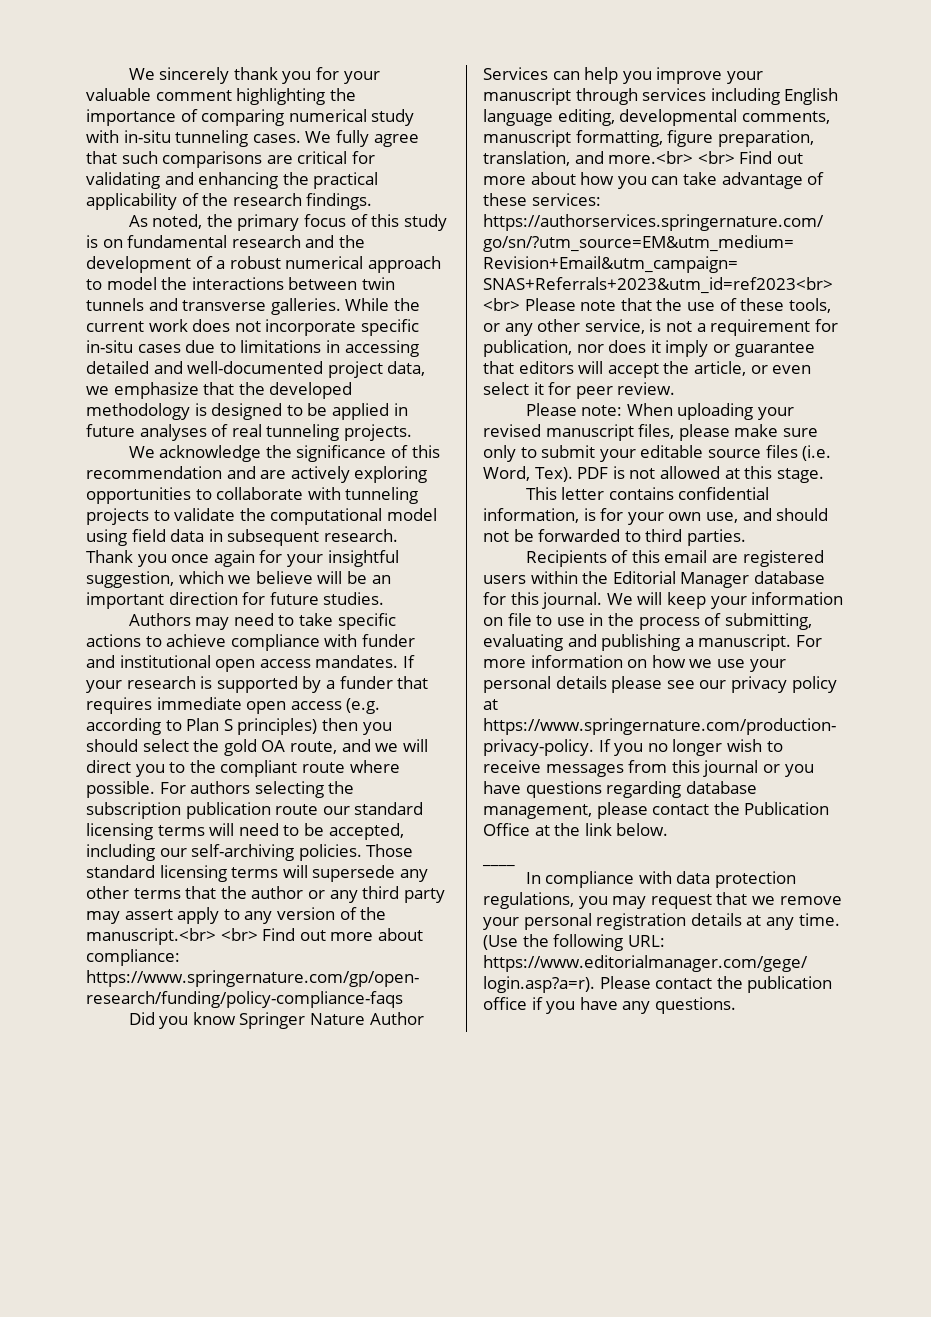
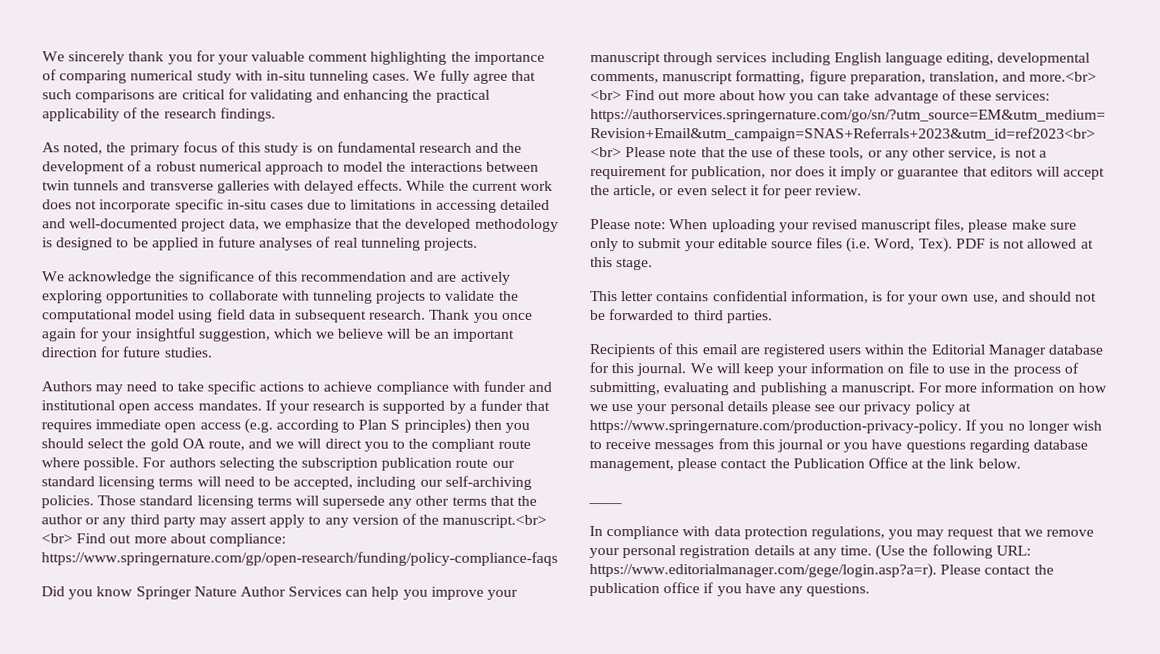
- As noted, the primary focus of this study is on fundamental research and the development of a robust numerical approach to model the interactions between twin tunnels and transverse galleries.
+ As noted, the primary focus of this study is on fundamental research and the development of a robust numerical approach to model the interactions between twin tunnels and transverse galleries with delayed effects.

